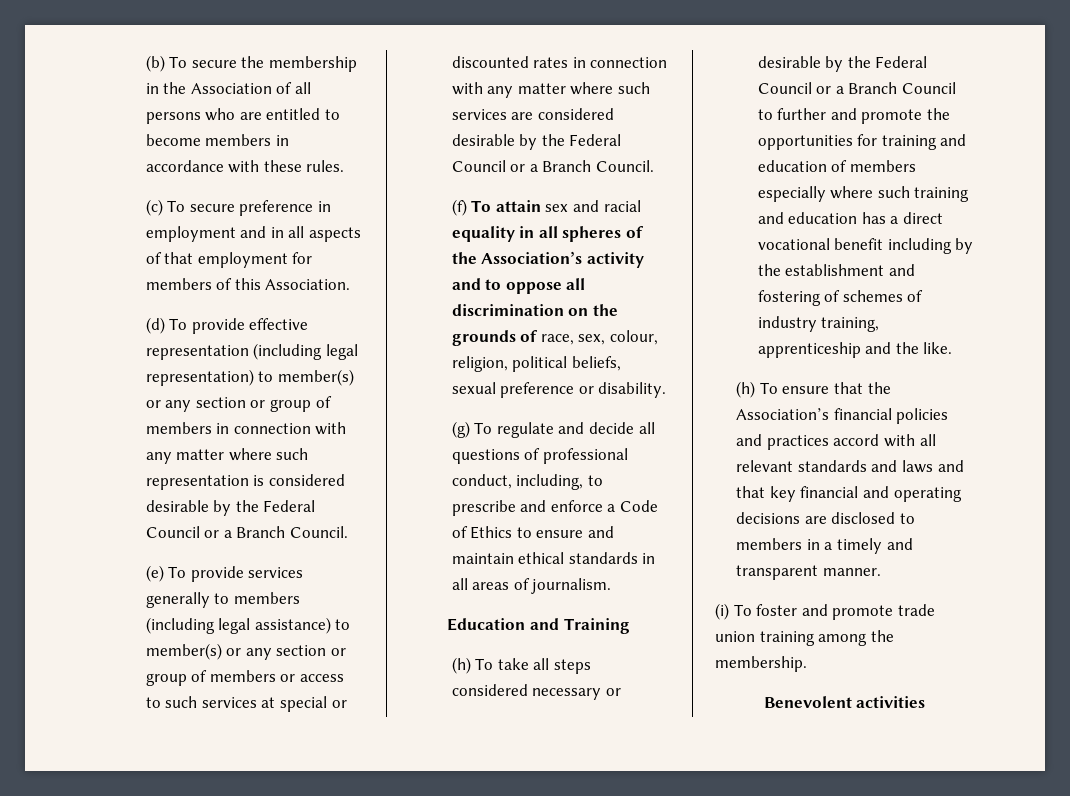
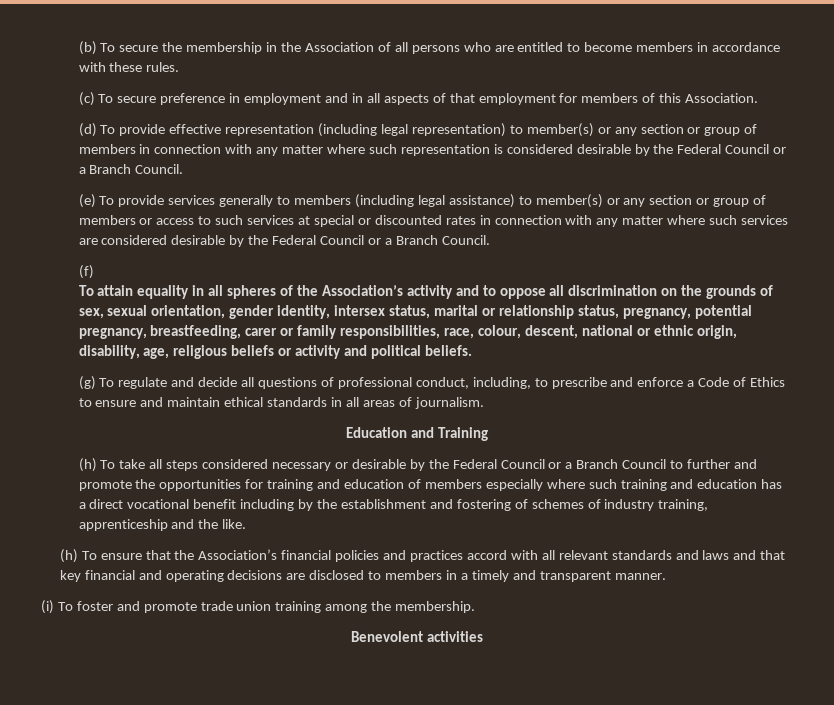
- (f) To attain sex and racial equality in all spheres of the Association’s activity and to oppose all discrimination on the grounds of race, sex, colour, religion, political beliefs, sexual preference or disability.
+ (f)
+ To attain equality in all spheres of the Association’s activity and to oppose all discrimination on the grounds of sex, sexual orientation, gender identity, intersex status, marital or relationship status, pregnancy, potential pregnancy, breastfeeding, carer or family responsibilities, race, colour, descent, national or ethnic origin, disability, age, religious beliefs or activity and political beliefs.

